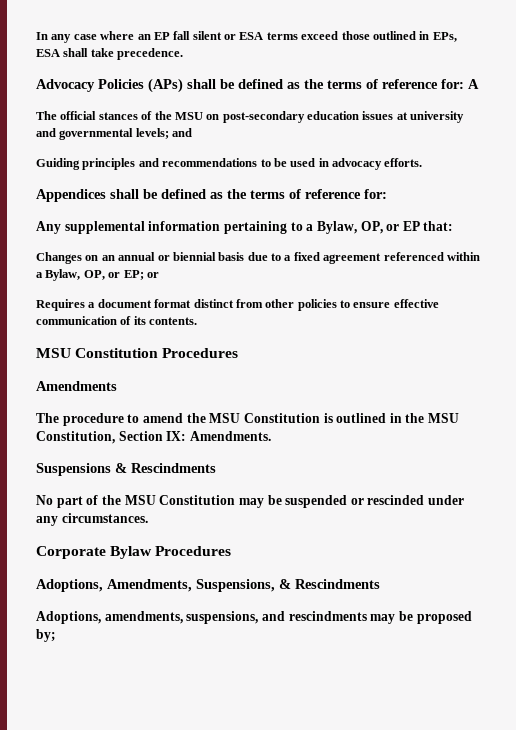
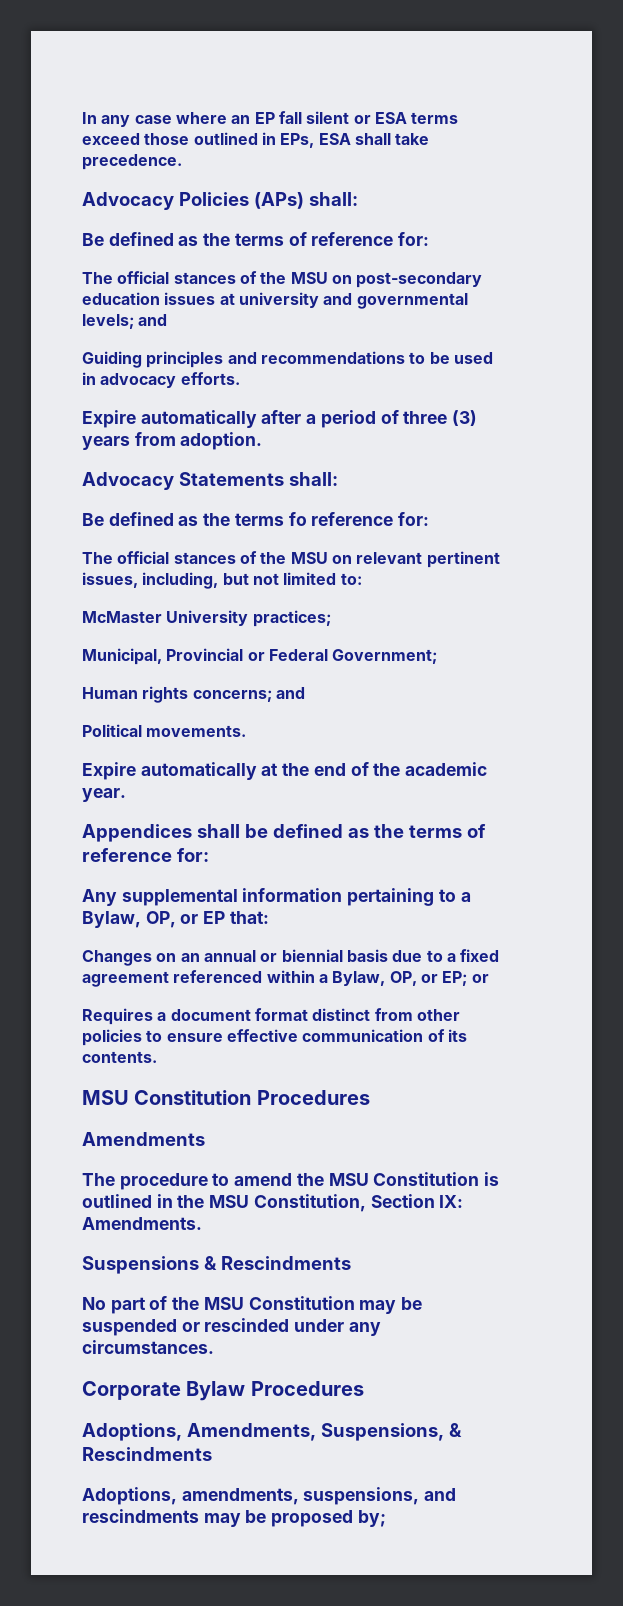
- Advocacy Policies (APs) shall be defined as the terms of reference for: A
+ Advocacy Policies (APs) shall:
+ Be defined as the terms of reference for:
+ Expire automatically after a period of three (3) years from adoption.
+ Advocacy Statements shall:
+ Be defined as the terms fo reference for:
+ The official stances of the MSU on relevant pertinent issues, including, but not limited to:
+ McMaster University practices;
+ Municipal, Provincial or Federal Government;
+ Human rights concerns; and
+ Political movements.
+ Expire automatically at the end of the academic year.

